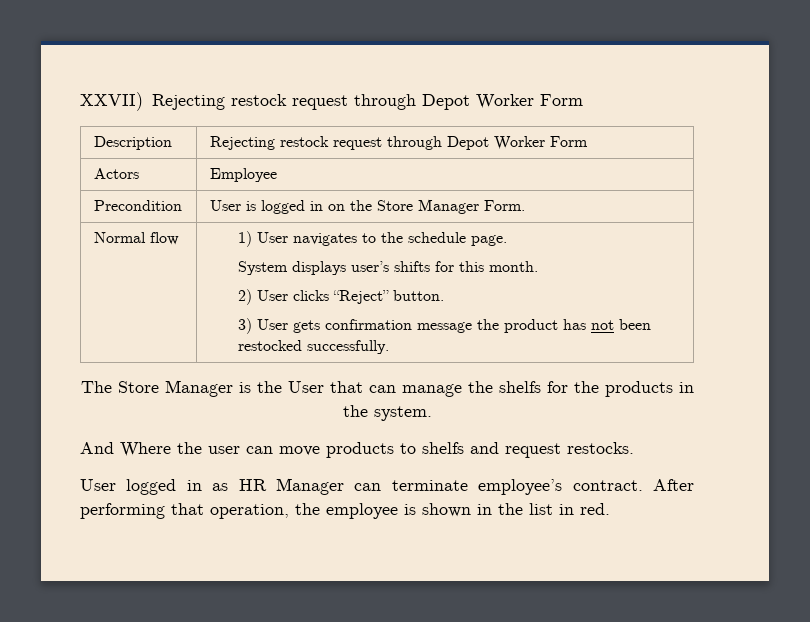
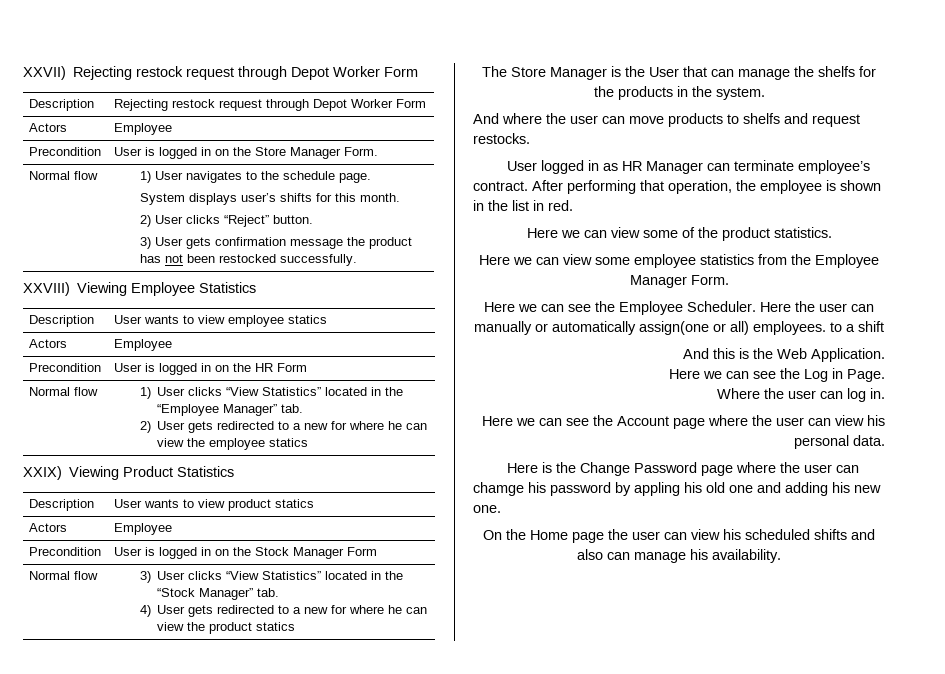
+ XXVIII) Viewing Employee Statistics
+ Description | User wants to view employee statics
+ Actors | Employee
+ Precondition | User is logged in on the HR Form
+ Normal flow | 1) User clicks “View Statistics” located in the “Employee Manager” tab.
+ 2) User gets redirected to a new for where he can view the employee statics
+ XXIX) Viewing Product Statistics
+ Description | User wants to view product statics
+ Actors | Employee
+ Precondition | User is logged in on the Stock Manager Form
+ Normal flow | 3) User clicks “View Statistics” located in the “Stock Manager” tab.
+ 4) User gets redirected to a new for where he can view the product statics
- And Where the user can move products to shelfs and request restocks.
+ And where the user can move products to shelfs and request restocks.
+ Here we can view some of the product statistics.
+ Here we can view some employee statistics from the Employee Manager Form.
+ Here we can see the Employee Scheduler. Here the user can manually or automatically assign(one or all) employees. to a shift
+ And this is the Web Application.
+ Here we can see the Log in Page.
+ Where the user can log in.
+ Here we can see the Account page where the user can view his personal data.
+ Here is the Change Password page where the user can chamge his password by appling his old one and adding his new one.
+ On the Home page the user can view his scheduled shifts and also can manage his availability.

